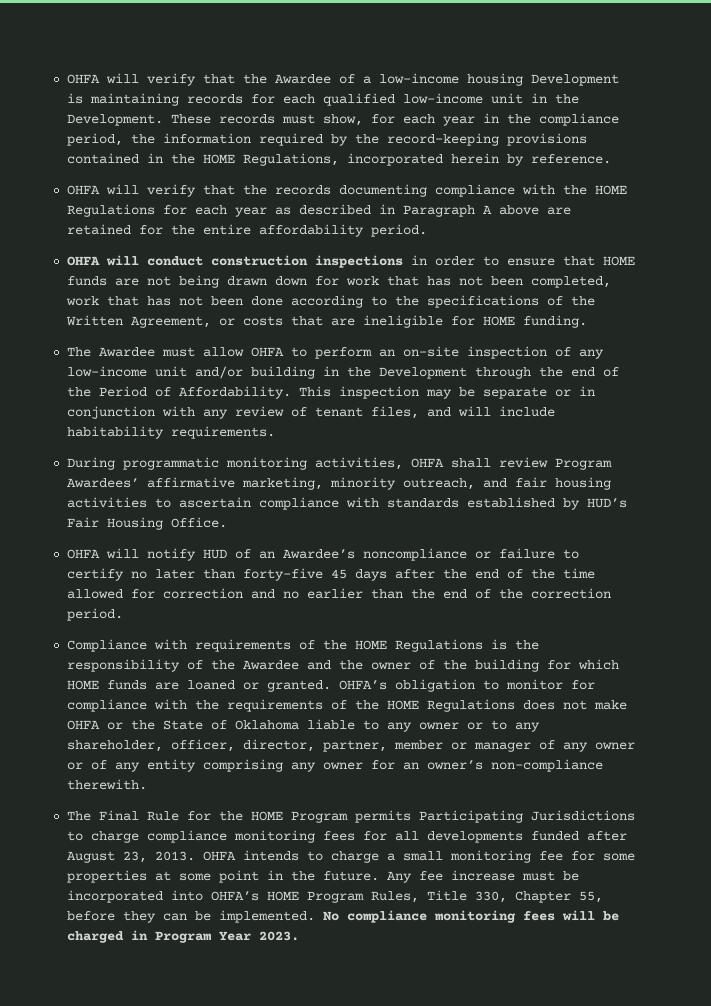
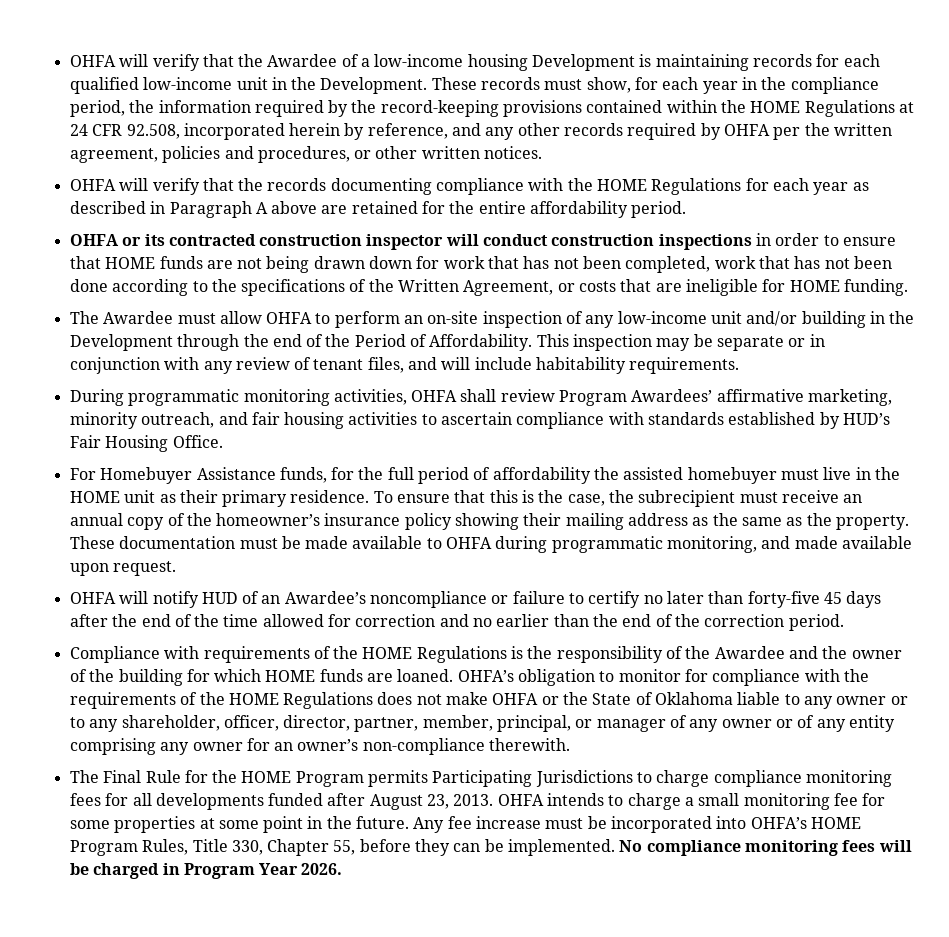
- These records must show, for each year in the compliance period, the information required by the record-keeping provisions contained in the HOME Regulations, incorporated herein by reference.
+ These records must show, for each year in the compliance period, the information required by the record-keeping provisions contained within the HOME Regulations at 24 CFR 92.508, incorporated herein by reference, and any other records required by OHFA per the written agreement, policies and procedures, or other written notices.
- OHFA will conduct construction inspections in order to ensure that HOME funds are not being drawn down for work that has not been completed, work that has not been done according to the specifications of the Written Agreement, or costs that are ineligible for HOME funding.
+ OHFA or its contracted construction inspector will conduct construction inspections in order to ensure that HOME funds are not being drawn down for work that has not been completed, work that has not been done according to the specifications of the Written Agreement, or costs that are ineligible for HOME funding.
+ For Homebuyer Assistance funds, for the full period of affordability the assisted homebuyer must live in the HOME unit as their primary residence. To ensure that this is the case, the subrecipient must receive an annual copy of the homeowner’s insurance policy showing their mailing address as the same as the property. These documentation must be made available to OHFA during programmatic monitoring, and made available upon request.
- Compliance with requirements of the HOME Regulations is the responsibility of the Awardee and the owner of the building for which HOME funds are loaned or granted.
+ Compliance with requirements of the HOME Regulations is the responsibility of the Awardee and the owner of the building for which HOME funds are loaned.
- OHFA’s obligation to monitor for compliance with the requirements of the HOME Regulations does not make OHFA or the State of Oklahoma liable to any owner or to any shareholder, officer, director, partner, member or manager of any owner or of any entity comprising any owner for an owner’s non-compliance therewith.
+ OHFA’s obligation to monitor for compliance with the requirements of the HOME Regulations does not make OHFA or the State of Oklahoma liable to any owner or to any shareholder, officer, director, partner, member, principal, or manager of any owner or of any entity comprising any owner for an owner’s non-compliance therewith.
- No compliance monitoring fees will be charged in Program Year 2023.
+ No compliance monitoring fees will be charged in Program Year 2026.

